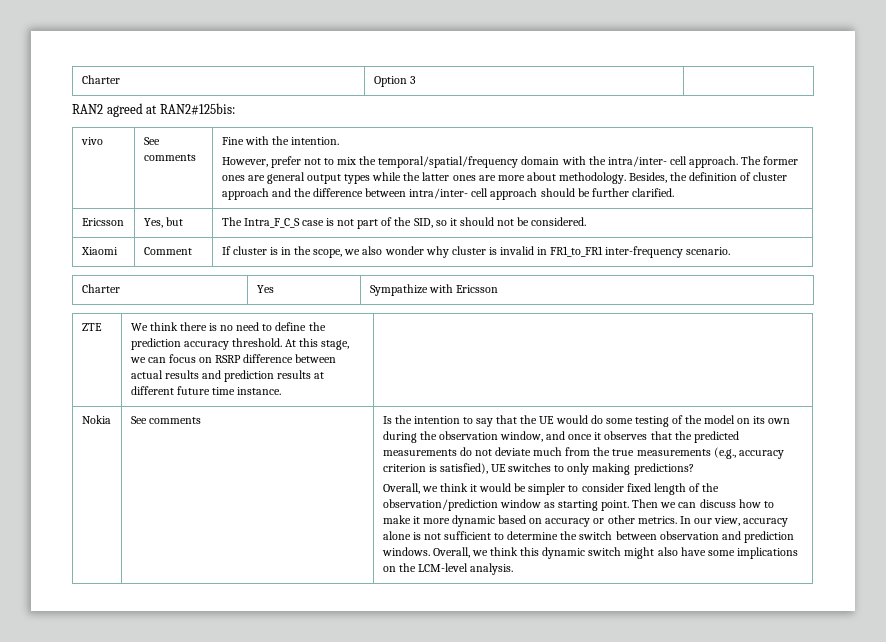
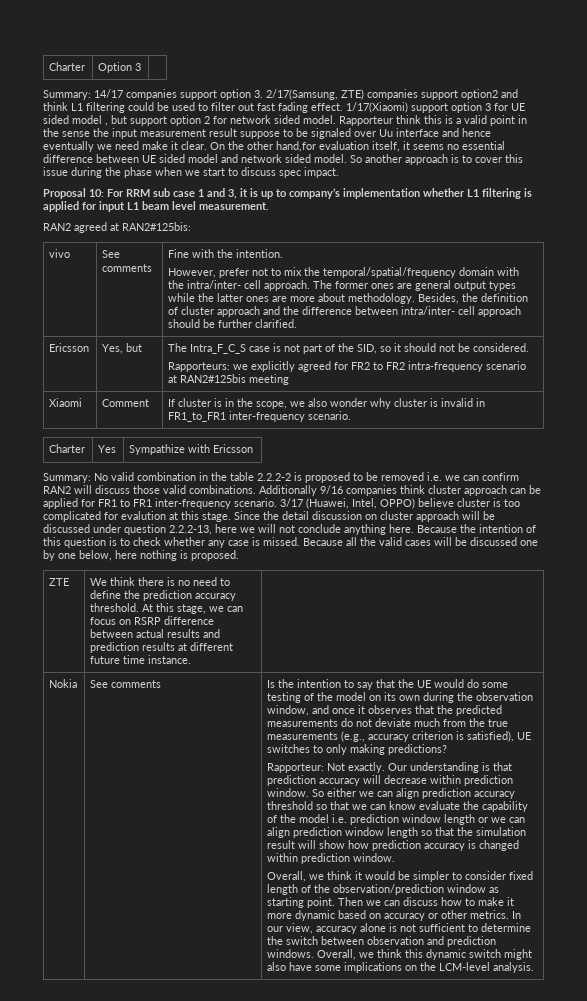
+ Summary: 14/17 companies support option 3. 2/17(Samsung, ZTE) companies support option2 and think L1 filtering could be used to filter out fast fading effect. 1/17(Xiaomi) support option 3 for UE sided model , but support option 2 for network sided model. Rapporteur think this is a valid point in the sense the input measurement result suppose to be signaled over Uu interface and hence eventually we need make it clear. On the other hand,for evaluation itself, it seems no essential difference between UE sided model and network sided model. So another approach is to cover this issue during the phase when we start to discuss spec impact.
+ Proposal 10: For RRM sub case 1 and 3, it is up to company’s implementation whether L1 filtering is applied for input L1 beam level measurement.
  Ericsson | Yes, but | The Intra_F_C_S case is not part of the SID, so it should not be considered.
+ Rapporteurs: we explicitly agreed for FR2 to FR2 intra-frequency scenario at RAN2#125bis meeting
+ Summary: No valid combination in the table 2.2.2-2 is proposed to be removed i.e. we can confirm RAN2 will discuss those valid combinations. Additionally 9/16 companies think cluster approach can be applied for FR1 to FR1 inter-frequency scenario. 3/17 (Huawei, Intel, OPPO) believe cluster is too complicated for evalution at this stage. Since the detail discussion on cluster approach will be discussed under question 2.2.2-13, here we will not conclude anything here. Because the intention of this question is to check whether any case is missed. Because all the valid cases will be discussed one by one below, here nothing is proposed.
+ Rapporteur: Not exactly. Our understanding is that prediction accuracy will decrease within prediction window. So either we can align prediction accuracy threshold so that we can know evaluate the capability of the model i.e. prediction window length or we can align prediction window length so that the simulation result will show how prediction accuracy is changed within prediction window.

